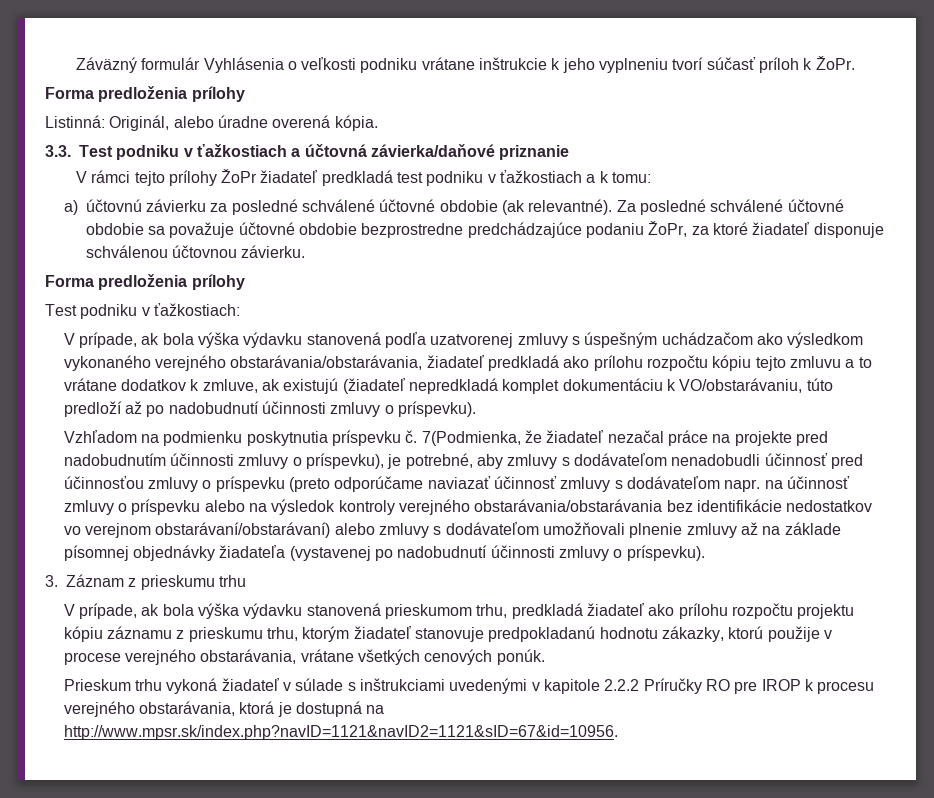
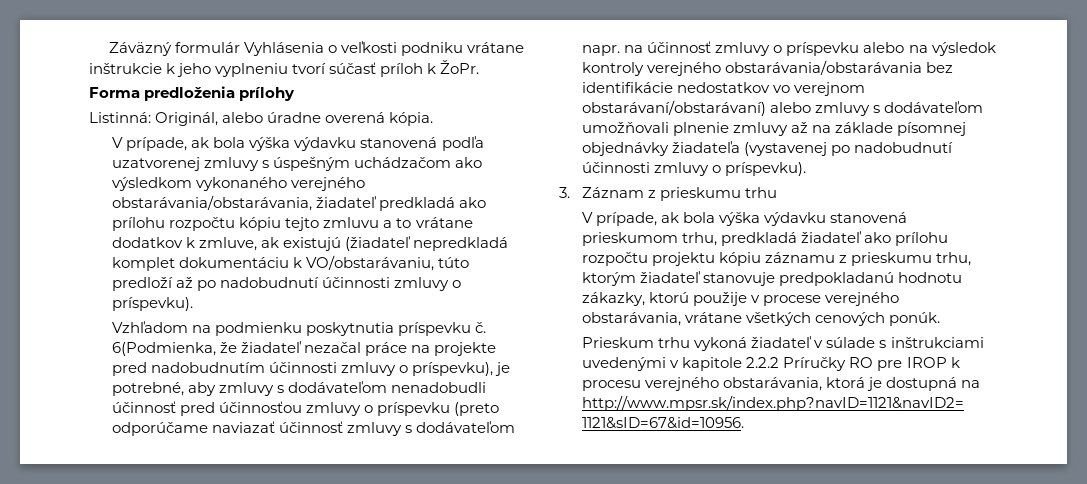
- 3.3. Test podniku v ťažkostiach a účtovná závierka/daňové priznanie
- V rámci tejto prílohy ŽoPr žiadateľ predkladá test podniku v ťažkostiach a k tomu:
- a) účtovnú závierku za posledné schválené účtovné obdobie (ak relevantné). Za posledné schválené účtovné obdobie sa považuje účtovné obdobie bezprostredne predchádzajúce podaniu ŽoPr, za ktoré žiadateľ disponuje schválenou účtovnou závierku.
- Forma predloženia prílohy
- Test podniku v ťažkostiach:
- 7(Podmienka, že žiadateľ nezačal práce na projekte pred nadobudnutím účinnosti zmluvy o príspevku), je potrebné, aby zmluvy s dodávateľom nenadobudli účinnosť pred účinnosťou zmluvy o príspevku (preto odporúčame naviazať účinnosť zmluvy s dodávateľom napr. na účinnosť zmluvy o príspevku alebo na výsledok kontroly verejného obstarávania/obstarávania bez identifikácie nedostatkov vo verejnom obstarávaní/obstarávaní) alebo zmluvy s dodávateľom umožňovali plnenie zmluvy až na základe písomnej objednávky žiadateľa (vystavenej po nadobudnutí účinnosti zmluvy o príspevku).
+ 6(Podmienka, že žiadateľ nezačal práce na projekte pred nadobudnutím účinnosti zmluvy o príspevku), je potrebné, aby zmluvy s dodávateľom nenadobudli účinnosť pred účinnosťou zmluvy o príspevku (preto odporúčame naviazať účinnosť zmluvy s dodávateľom napr. na účinnosť zmluvy o príspevku alebo na výsledok kontroly verejného obstarávania/obstarávania bez identifikácie nedostatkov vo verejnom obstarávaní/obstarávaní) alebo zmluvy s dodávateľom umožňovali plnenie zmluvy až na základe písomnej objednávky žiadateľa (vystavenej po nadobudnutí účinnosti zmluvy o príspevku).

